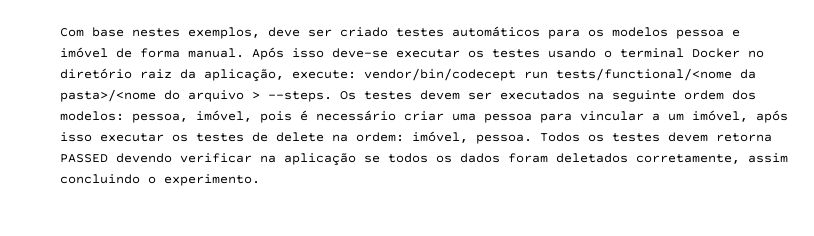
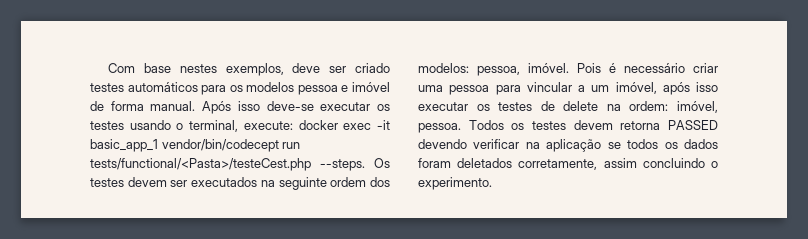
- Após isso deve-se executar os testes usando o terminal Docker no diretório raiz da aplicação, execute: vendor/bin/codecept run tests/functional/<nome da pasta>/<nome do arquivo > --steps.
+ Após isso deve-se executar os testes usando o terminal, execute: docker exec -it basic_app_1 vendor/bin/codecept run tests/functional/<Pasta>/testeCest.php --steps.
- Os testes devem ser executados na seguinte ordem dos modelos: pessoa, imóvel, pois é necessário criar uma pessoa para vincular a um imóvel, após isso executar os testes de delete na ordem: imóvel, pessoa.
+ Os testes devem ser executados na seguinte ordem dos modelos: pessoa, imóvel. Pois é necessário criar uma pessoa para vincular a um imóvel, após isso executar os testes de delete na ordem: imóvel, pessoa.

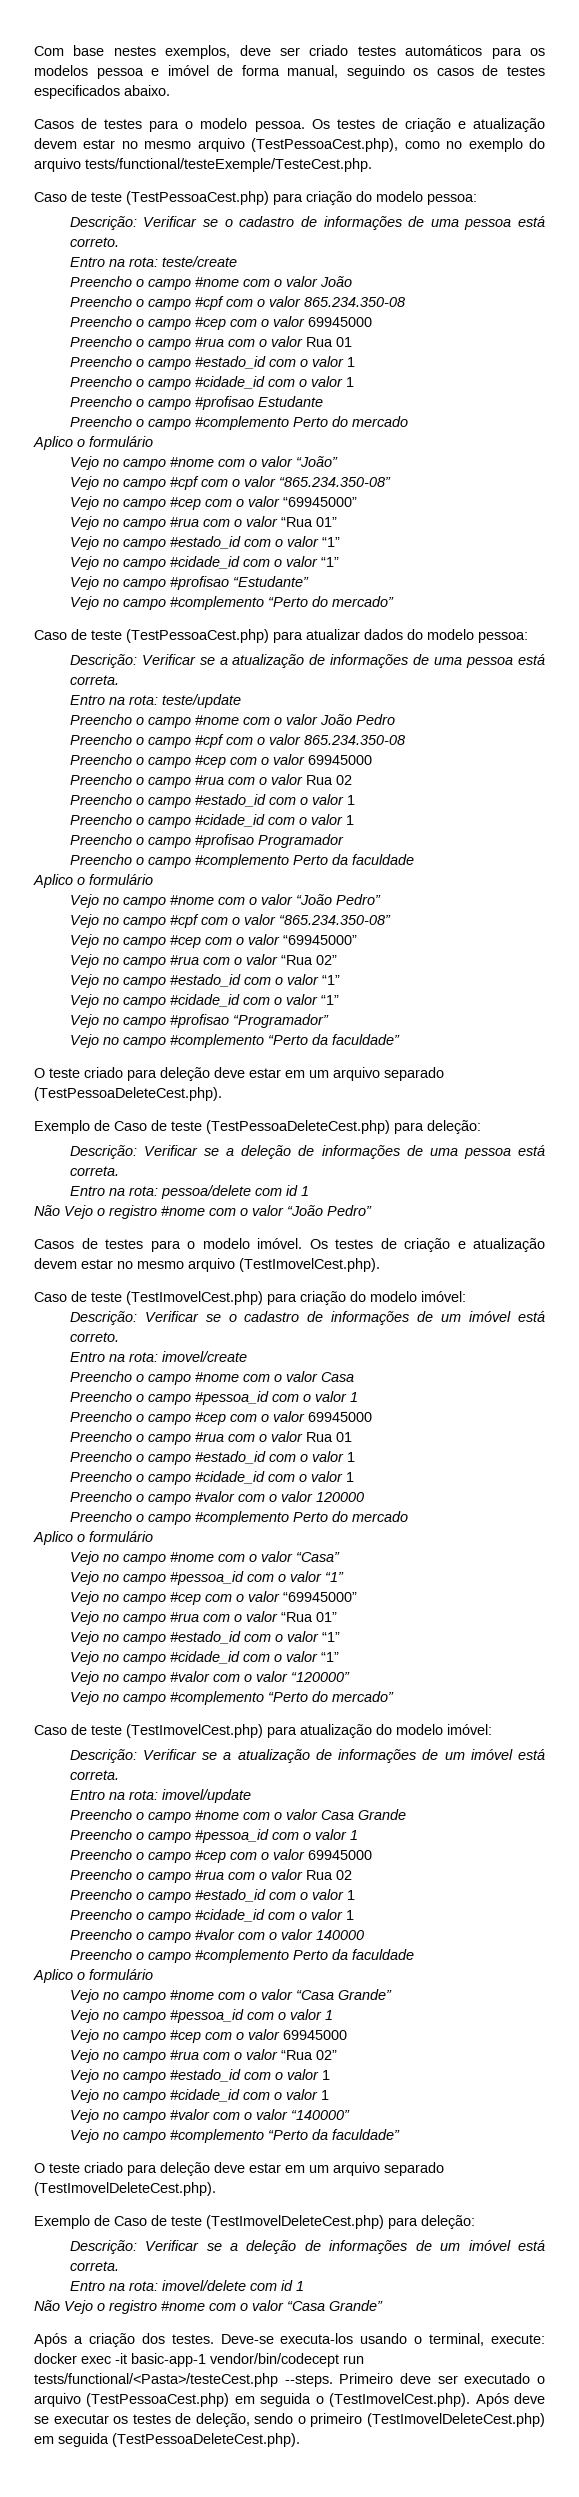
- Com base nestes exemplos, deve ser criado testes automáticos para os modelos pessoa e imóvel de forma manual. Após isso deve-se executar os testes usando o terminal, execute: docker exec -it basic_app_1 vendor/bin/codecept run tests/functional/<Pasta>/testeCest.php --steps.
+ Com base nestes exemplos, deve ser criado testes automáticos para os modelos pessoa e imóvel de forma manual, seguindo os casos de testes especificados abaixo.
+ Casos de testes para o modelo pessoa. Os testes de criação e atualização devem estar no mesmo arquivo (TestPessoaCest.php), como no exemplo do arquivo tests/functional/testeExemple/TesteCest.php.
+ Caso de teste (TestPessoaCest.php) para criação do modelo pessoa:
+ Descrição: Verificar se o cadastro de informações de uma pessoa está correto.
+ Entro na rota: teste/create
+ Preencho o campo #nome com o valor João
+ Preencho o campo #cpf com o valor 865.234.350-08
+ Preencho o campo #cep com o valor 69945000
+ Preencho o campo #rua com o valor Rua 01
+ Preencho o campo #estado_id com o valor 1
+ Preencho o campo #cidade_id com o valor 1
+ Preencho o campo #profisao Estudante
+ Preencho o campo #complemento Perto do mercado
+ Aplico o formulário
+ Vejo no campo #nome com o valor “João”
+ Vejo no campo #cpf com o valor “865.234.350-08”
+ Vejo no campo #cep com o valor “69945000”
+ Vejo no campo #rua com o valor “Rua 01”
+ Vejo no campo #estado_id com o valor “1”
+ Vejo no campo #cidade_id com o valor “1”
+ Vejo no campo #profisao “Estudante”
+ Vejo no campo #complemento “Perto do mercado”
+ Caso de teste (TestPessoaCest.php) para atualizar dados do modelo pessoa:
+ Descrição: Verificar se a atualização de informações de uma pessoa está correta.
+ Entro na rota: teste/update
+ Preencho o campo #nome com o valor João Pedro
+ Preencho o campo #cpf com o valor 865.234.350-08
+ Preencho o campo #cep com o valor 69945000
+ Preencho o campo #rua com o valor Rua 02
+ Preencho o campo #estado_id com o valor 1
+ Preencho o campo #cidade_id com o valor 1
+ Preencho o campo #profisao Programador
+ Preencho o campo #complemento Perto da faculdade
+ Aplico o formulário
+ Vejo no campo #nome com o valor “João Pedro”
+ Vejo no campo #cpf com o valor “865.234.350-08”
+ Vejo no campo #cep com o valor “69945000”
+ Vejo no campo #rua com o valor “Rua 02”
+ Vejo no campo #estado_id com o valor “1”
+ Vejo no campo #cidade_id com o valor “1”
+ Vejo no campo #profisao “Programador”
+ Vejo no campo #complemento “Perto da faculdade”
+ O teste criado para deleção deve estar em um arquivo separado (TestPessoaDeleteCest.php).
+ Exemplo de Caso de teste (TestPessoaDeleteCest.php) para deleção:
+ Descrição: Verificar se a deleção de informações de uma pessoa está correta.
+ Entro na rota: pessoa/delete com id 1
+ Não Vejo o registro #nome com o valor “João Pedro”
+ Casos de testes para o modelo imóvel. Os testes de criação e atualização devem estar no mesmo arquivo (TestImovelCest.php).
+ Caso de teste (TestImovelCest.php) para criação do modelo imóvel:
+ Descrição: Verificar se o cadastro de informações de um imóvel está correto.
+ Entro na rota: imovel/create
+ Preencho o campo #nome com o valor Casa
+ Preencho o campo #pessoa_id com o valor 1
+ Preencho o campo #cep com o valor 69945000
+ Preencho o campo #rua com o valor Rua 01
+ Preencho o campo #estado_id com o valor 1
+ Preencho o campo #cidade_id com o valor 1
+ Preencho o campo #valor com o valor 120000
+ Preencho o campo #complemento Perto do mercado
+ Aplico o formulário
+ Vejo no campo #nome com o valor “Casa”
+ Vejo no campo #pessoa_id com o valor “1”
+ Vejo no campo #cep com o valor “69945000”
+ Vejo no campo #rua com o valor “Rua 01”
+ Vejo no campo #estado_id com o valor “1”
+ Vejo no campo #cidade_id com o valor “1”
+ Vejo no campo #valor com o valor “120000”
+ Vejo no campo #complemento “Perto do mercado”
+ Caso de teste (TestImovelCest.php) para atualização do modelo imóvel:
+ Descrição: Verificar se a atualização de informações de um imóvel está correta.
+ Entro na rota: imovel/update
+ Preencho o campo #nome com o valor Casa Grande
+ Preencho o campo #pessoa_id com o valor 1
+ Preencho o campo #cep com o valor 69945000
+ Preencho o campo #rua com o valor Rua 02
+ Preencho o campo #estado_id com o valor 1
+ Preencho o campo #cidade_id com o valor 1
+ Preencho o campo #valor com o valor 140000
+ Preencho o campo #complemento Perto da faculdade
+ Aplico o formulário
+ Vejo no campo #nome com o valor “Casa Grande”
+ Vejo no campo #pessoa_id com o valor 1
+ Vejo no campo #cep com o valor 69945000
+ Vejo no campo #rua com o valor “Rua 02”
+ Vejo no campo #estado_id com o valor 1
+ Vejo no campo #cidade_id com o valor 1
+ Vejo no campo #valor com o valor “140000”
+ Vejo no campo #complemento “Perto da faculdade”
+ O teste criado para deleção deve estar em um arquivo separado (TestImovelDeleteCest.php).
+ Exemplo de Caso de teste (TestImovelDeleteCest.php) para deleção:
+ Descrição: Verificar se a deleção de informações de um imóvel está correta.
+ Entro na rota: imovel/delete com id 1
+ Não Vejo o registro #nome com o valor “Casa Grande”
+ Após a criação dos testes. Deve-se executa-los usando o terminal, execute: docker exec -it basic-app-1 vendor/bin/codecept run tests/functional/<Pasta>/testeCest.php --steps.
- Os testes devem ser executados na seguinte ordem dos modelos: pessoa, imóvel. Pois é necessário criar uma pessoa para vincular a um imóvel, após isso executar os testes de delete na ordem: imóvel, pessoa. Todos os testes devem retorna PASSED devendo verificar na aplicação se todos os dados foram deletados corretamente, assim concluindo o experimento.
+ Primeiro deve ser executado o arquivo (TestPessoaCest.php) em seguida o (TestImovelCest.php). Após deve se executar os testes de deleção, sendo o primeiro (TestImovelDeleteCest.php) em seguida (TestPessoaDeleteCest.php).

